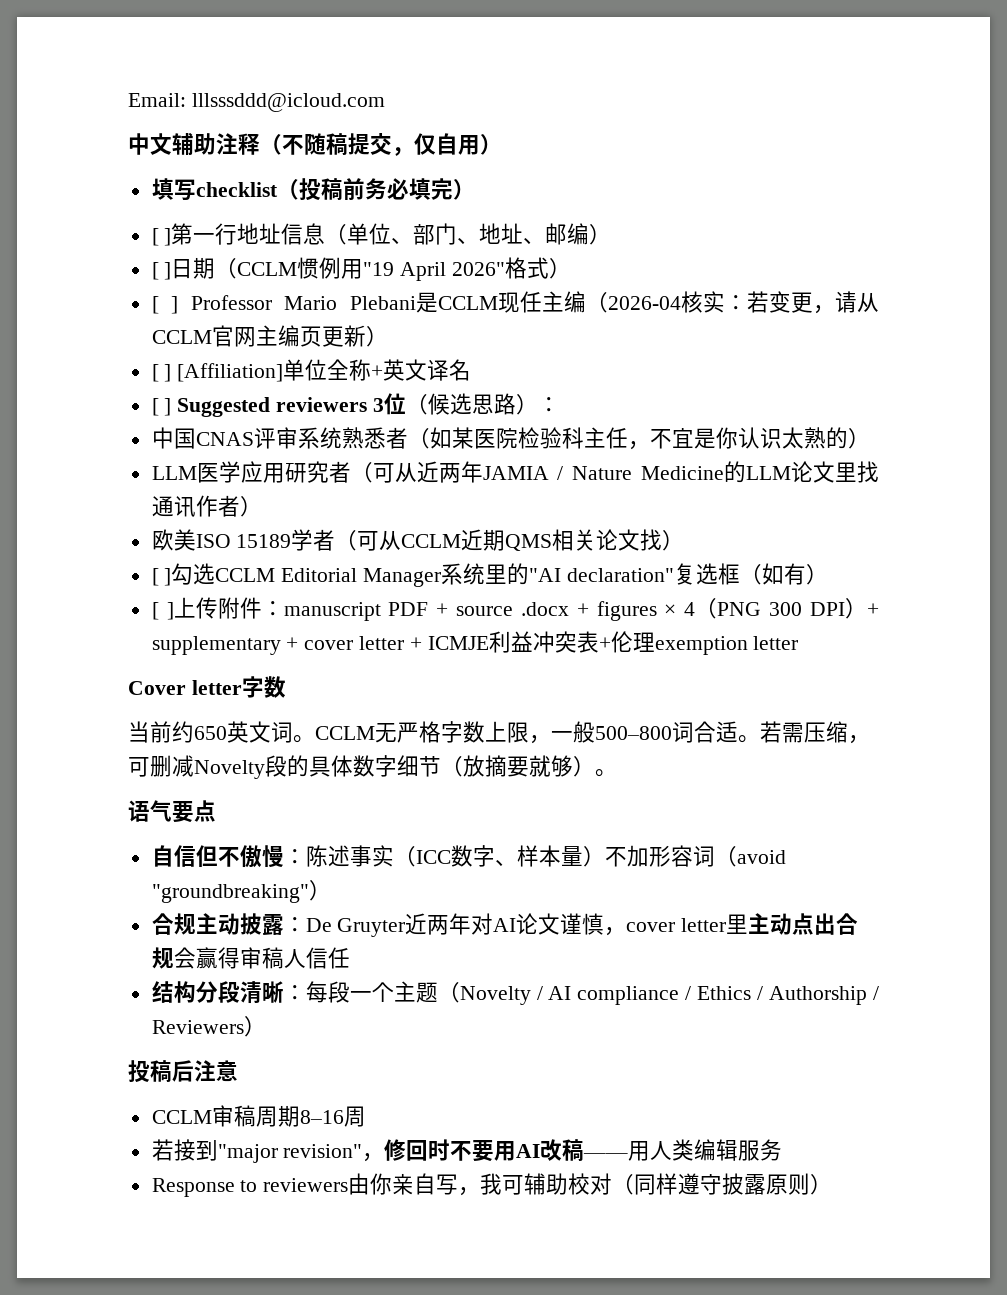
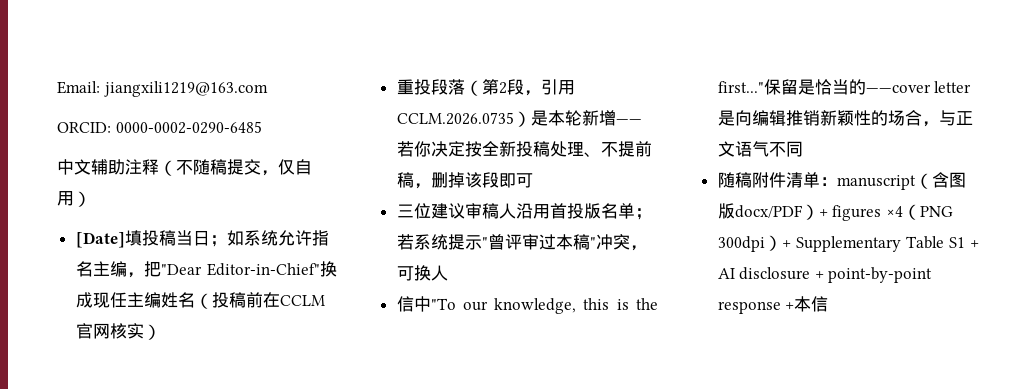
- Email: lllsssddd@icloud.com
+ Email: jiangxili1219@163.com
+ ORCID: 0000-0002-0290-6485
- 填写checklist（投稿前务必填完）
- [ ]第一行地址信息（单位、部门、地址、邮编）
- [ ]日期（CCLM惯例用"19 April 2026"格式）
- [ ] Professor Mario Plebani是CCLM现任主编（2026-04核实：若变更，请从CCLM官网主编页更新）
- [ ] [Affiliation]单位全称+英文译名
- [ ] Suggested reviewers 3位（候选思路）：
- 中国CNAS评审系统熟悉者（如某医院检验科主任，不宜是你认识太熟的）
- LLM医学应用研究者（可从近两年JAMIA / Nature Medicine的LLM论文里找通讯作者）
- 欧美ISO 15189学者（可从CCLM近期QMS相关论文找）
- [ ]勾选CCLM Editorial Manager系统里的"AI declaration"复选框（如有）
- [ ]上传附件：manuscript PDF + source .docx + figures × 4（PNG 300 DPI）+ supplementary + cover letter + ICMJE利益冲突表+伦理exemption letter
- Cover letter字数
- 当前约650英文词。CCLM无严格字数上限，一般500–800词合适。若需压缩，可删减Novelty段的具体数字细节（放摘要就够）。
- 语气要点
- 自信但不傲慢：陈述事实（ICC数字、样本量）不加形容词（avoid "groundbreaking"）
- 合规主动披露：De Gruyter近两年对AI论文谨慎，cover letter里主动点出合规会赢得审稿人信任
- 结构分段清晰：每段一个主题（Novelty / AI compliance / Ethics / Authorship / Reviewers）
- 投稿后注意
- CCLM审稿周期8–16周
- 若接到"major revision"，修回时不要用AI改稿——用人类编辑服务
- Response to reviewers由你亲自写，我可辅助校对（同样遵守披露原则）
+ [Date]填投稿当日；如系统允许指名主编，把"Dear Editor-in-Chief"换成现任主编姓名（投稿前在CCLM官网核实）
+ 重投段落（第2段，引用CCLM.2026.0735）是本轮新增——若你决定按全新投稿处理、不提前稿，删掉该段即可
+ 三位建议审稿人沿用首投版名单；若系统提示"曾评审过本稿"冲突，可换人
+ 信中"To our knowledge, this is the first..."保留是恰当的——cover letter是向编辑推销新颖性的场合，与正文语气不同
+ 随稿附件清单：manuscript（含图版docx/PDF）+ figures ×4（PNG 300dpi）+ Supplementary Table S1 + AI disclosure + point-by-point response +本信

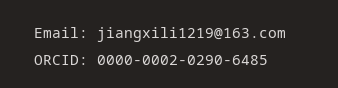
- 中文辅助注释（不随稿提交，仅自用）
- [Date]填投稿当日；如系统允许指名主编，把"Dear Editor-in-Chief"换成现任主编姓名（投稿前在CCLM官网核实）
- 重投段落（第2段，引用CCLM.2026.0735）是本轮新增——若你决定按全新投稿处理、不提前稿，删掉该段即可
- 三位建议审稿人沿用首投版名单；若系统提示"曾评审过本稿"冲突，可换人
- 信中"To our knowledge, this is the first..."保留是恰当的——cover letter是向编辑推销新颖性的场合，与正文语气不同
- 随稿附件清单：manuscript（含图版docx/PDF）+ figures ×4（PNG 300dpi）+ Supplementary Table S1 + AI disclosure + point-by-point response +本信

